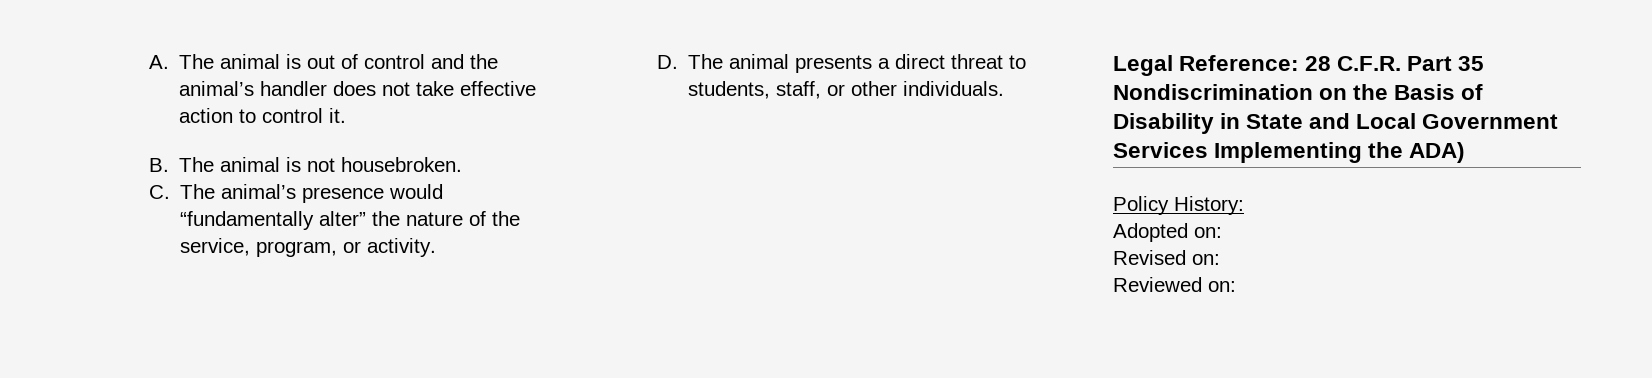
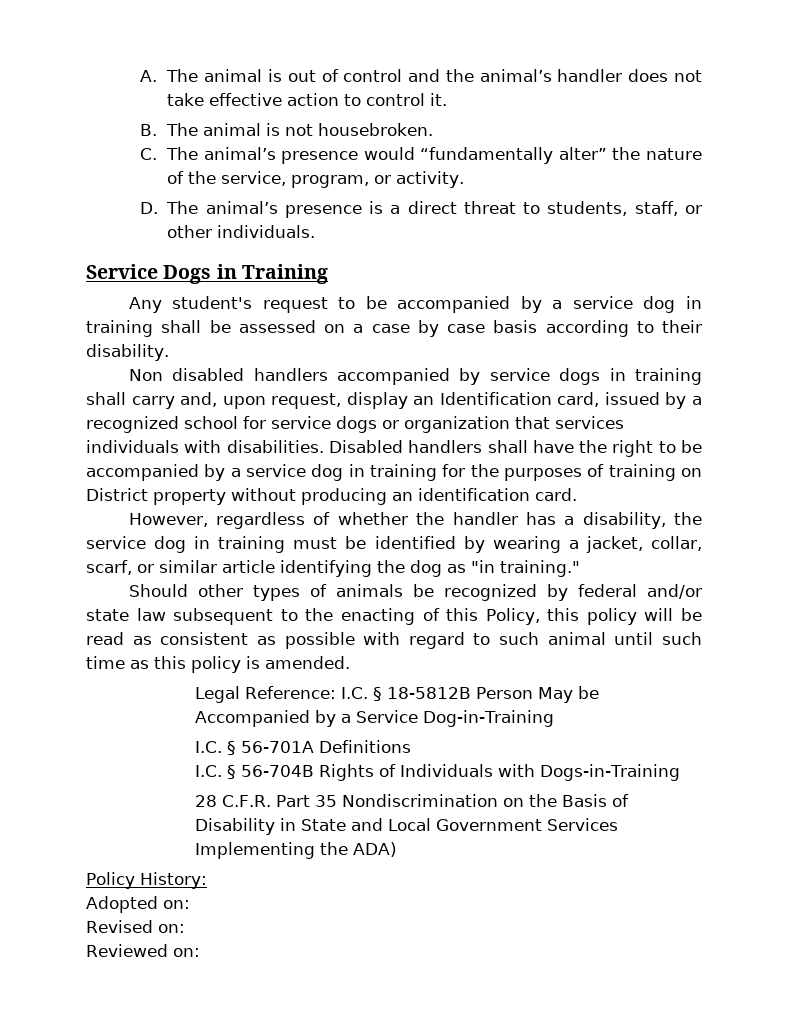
- D. The animal presents a direct threat to students, staff, or other individuals.
+ D. The animal’s presence is a direct threat to students, staff, or other individuals.
- Legal Reference: 28 C.F.R. Part 35 Nondiscrimination on the Basis of Disability in State and Local Government Services Implementing the ADA)
+ Service Dogs in Training
+ Any student's request to be accompanied by a service dog in training shall be assessed on a case by case basis according to their disability.
+ Non disabled handlers accompanied by service dogs in training shall carry and, upon request, display an Identification card, issued by a recognized school for service dogs or organization that services individuals with disabilities. Disabled handlers shall have the right to be accompanied by a service dog in training for the purposes of training on District property without producing an identification card.
+ However, regardless of whether the handler has a disability, the service dog in training must be identified by wearing a jacket, collar, scarf, or similar article identifying the dog as "in training."
+ Should other types of animals be recognized by federal and/or state law subsequent to the enacting of this Policy, this policy will be read as consistent as possible with regard to such animal until such time as this policy is amended.
+ Legal Reference: I.C. § 18-5812B Person May be Accompanied by a Service Dog-in-Training
+ I.C. § 56-701A Definitions
+ I.C. § 56-704B Rights of Individuals with Dogs-in-Training
+ 28 C.F.R. Part 35 Nondiscrimination on the Basis of Disability in State and Local Government Services Implementing the ADA)

